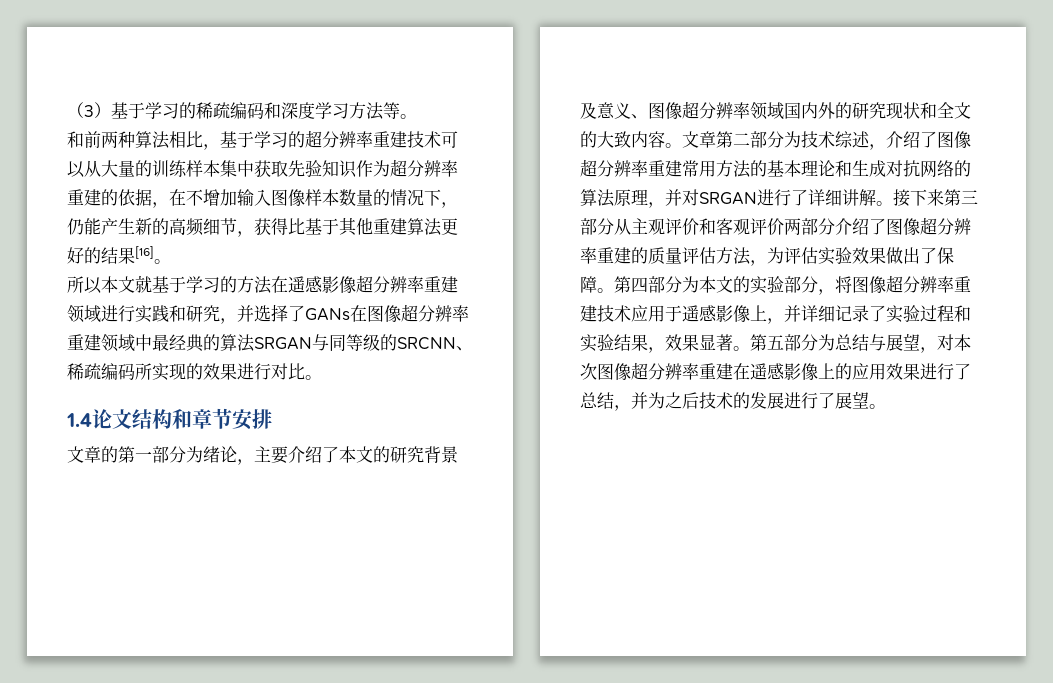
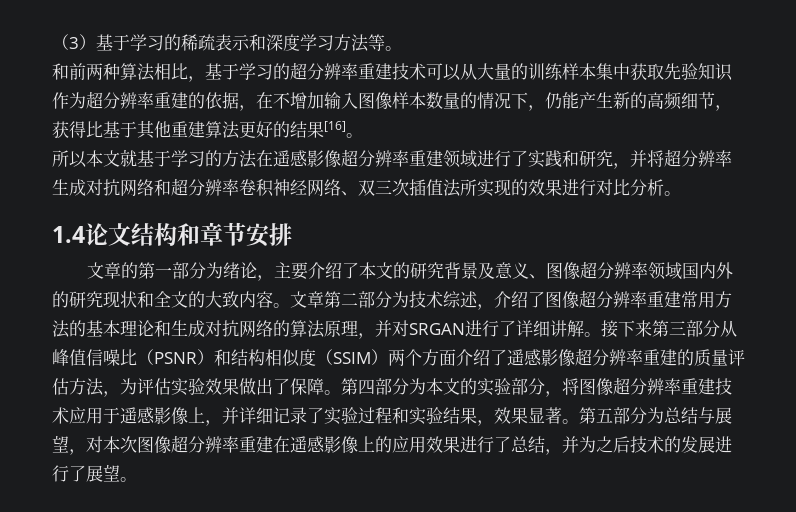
- （3）基于学习的稀疏编码和深度学习方法等。
+ （3）基于学习的稀疏表示和深度学习方法等。
- 所以本文就基于学习的方法在遥感影像超分辨率重建领域进行实践和研究，并选择了GANs在图像超分辨率重建领域中最经典的算法SRGAN与同等级的SRCNN、稀疏编码所实现的效果进行对比。
+ 所以本文就基于学习的方法在遥感影像超分辨率重建领域进行了实践和研究，并将超分辨率生成对抗网络和超分辨率卷积神经网络、双三次插值法所实现的效果进行对比分析。
- 接下来第三部分从主观评价和客观评价两部分介绍了图像超分辨率重建的质量评估方法，为评估实验效果做出了保障。
+ 接下来第三部分从峰值信噪比（PSNR）和结构相似度（SSIM）两个方面介绍了遥感影像超分辨率重建的质量评估方法，为评估实验效果做出了保障。

